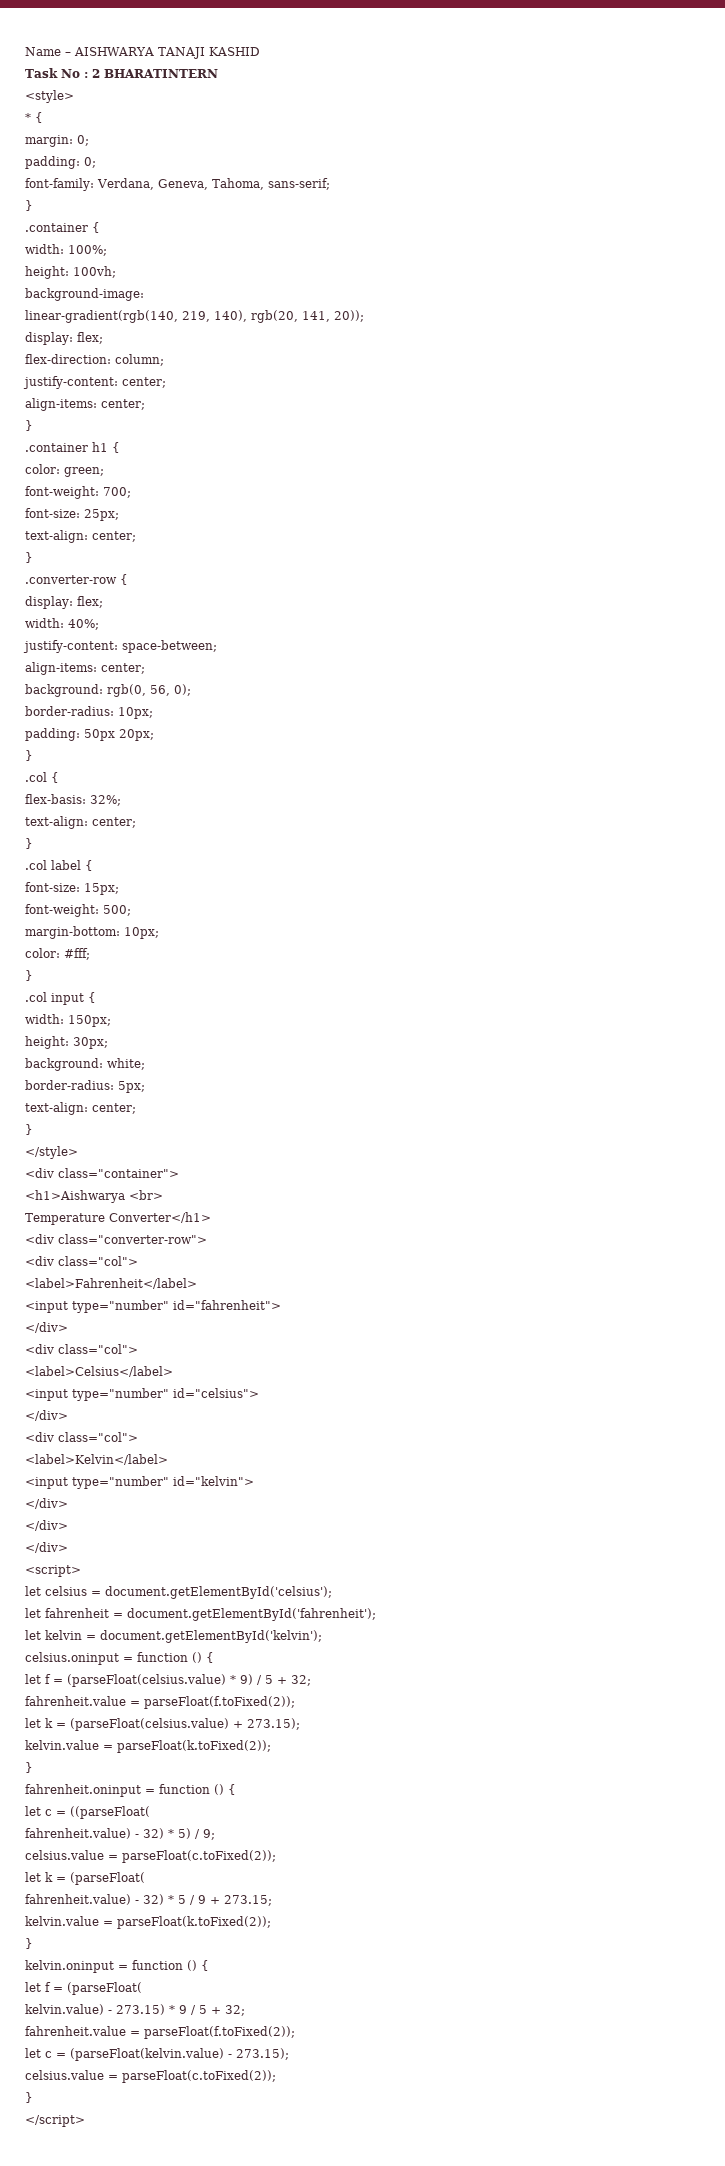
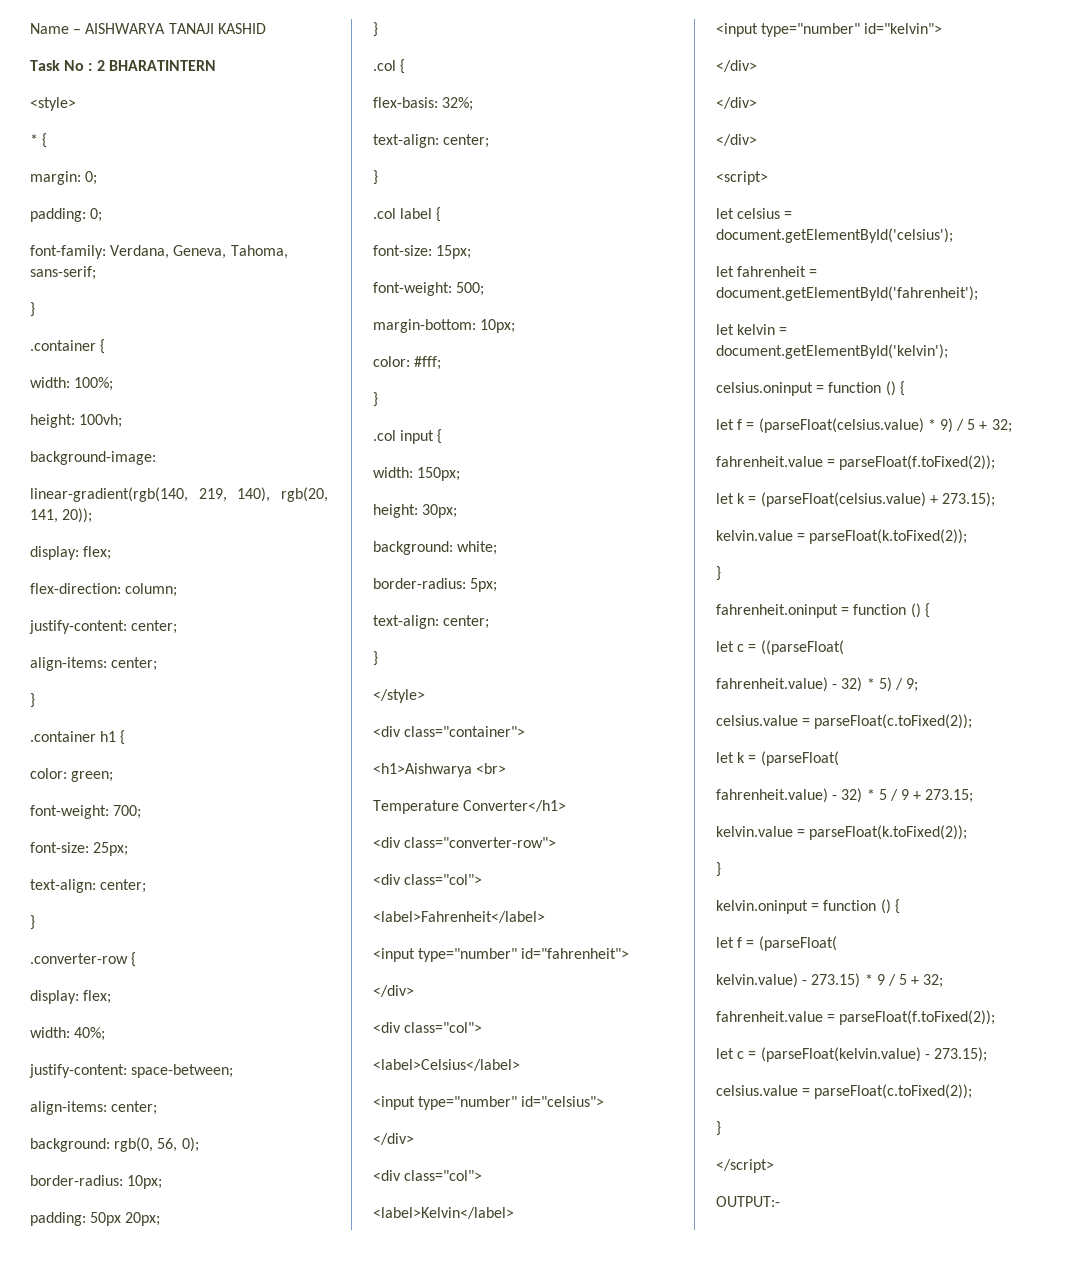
+ OUTPUT:-

